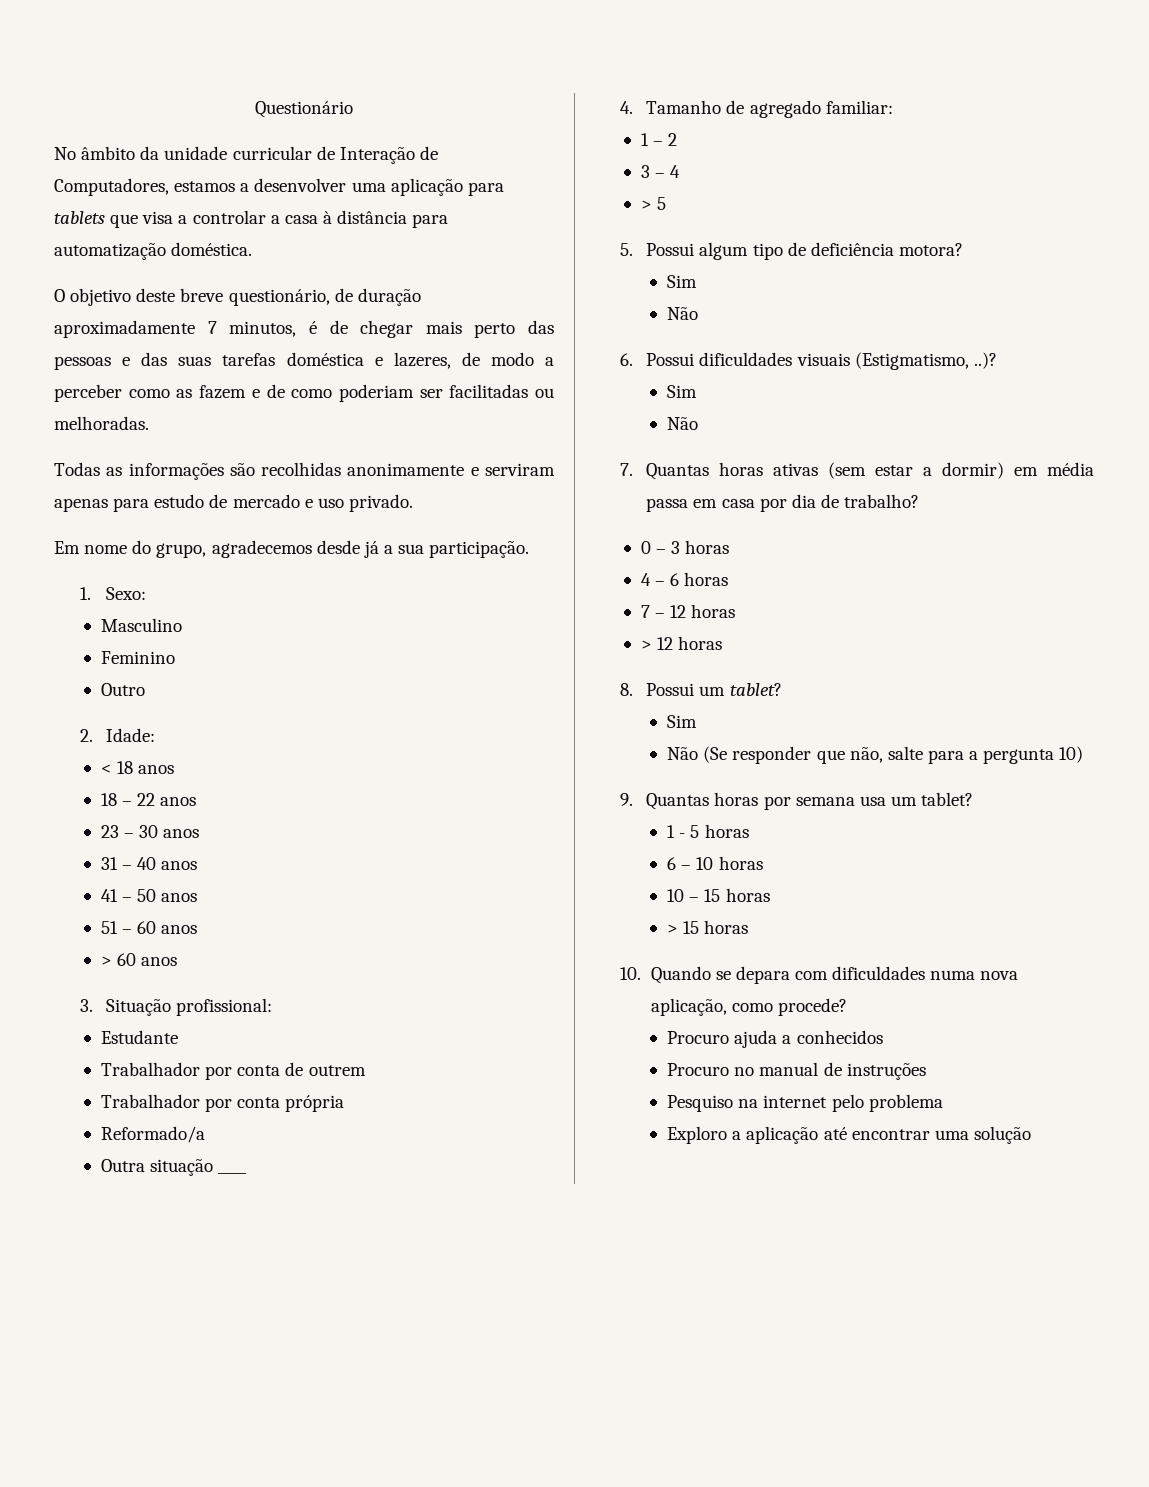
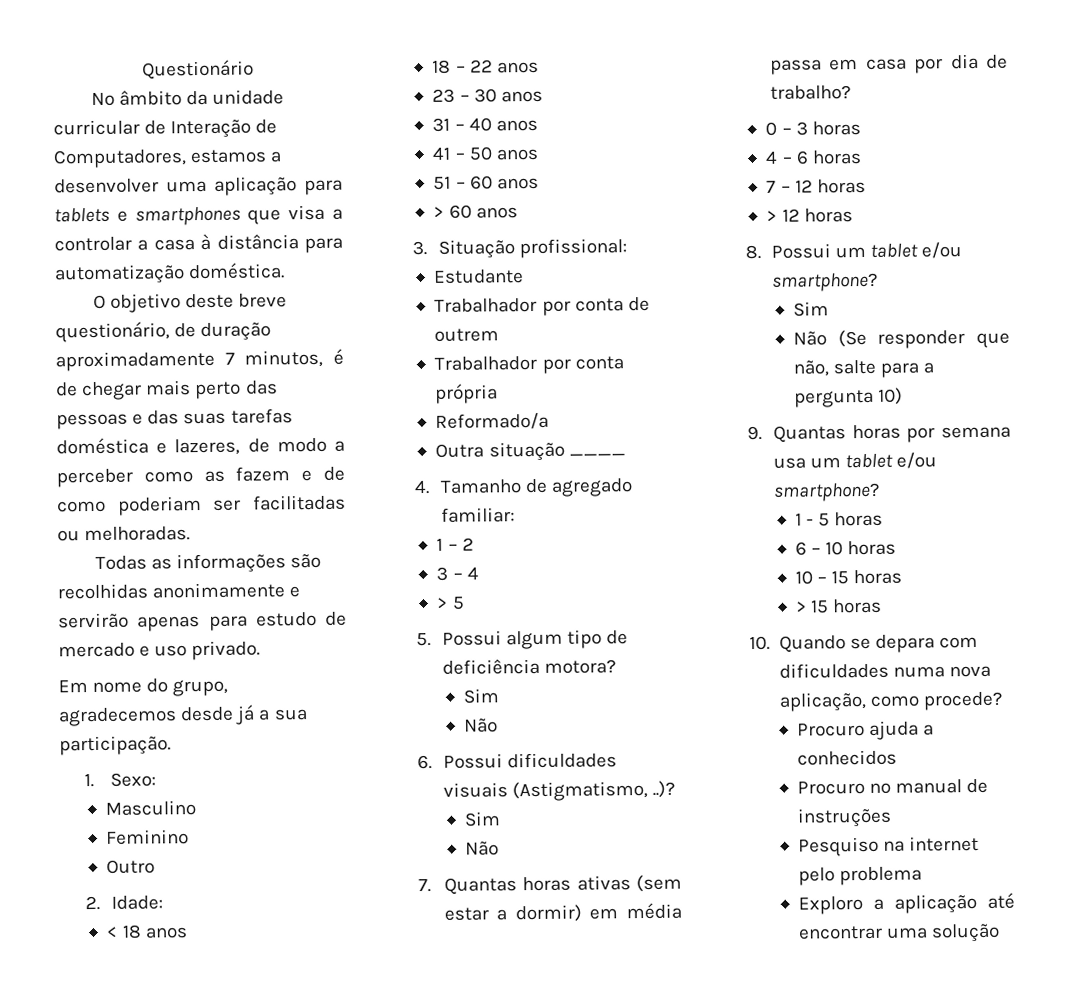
- No âmbito da unidade curricular de Interação de Computadores, estamos a desenvolver uma aplicação para tablets que visa a controlar a casa à distância para automatização doméstica.
+ No âmbito da unidade curricular de Interação de Computadores, estamos a desenvolver uma aplicação para tablets e smartphones que visa a controlar a casa à distância para automatização doméstica.
- Todas as informações são recolhidas anonimamente e serviram apenas para estudo de mercado e uso privado.
+ Todas as informações são recolhidas anonimamente e servirão apenas para estudo de mercado e uso privado.
- 6. Possui dificuldades visuais (Estigmatismo, ..)?
+ 6. Possui dificuldades visuais (Astigmatismo, ..)?
- 8. Possui um tablet?
+ 8. Possui um tablet e/ou smartphone?
- 9. Quantas horas por semana usa um tablet?
+ 9. Quantas horas por semana usa um tablet e/ou smartphone?

